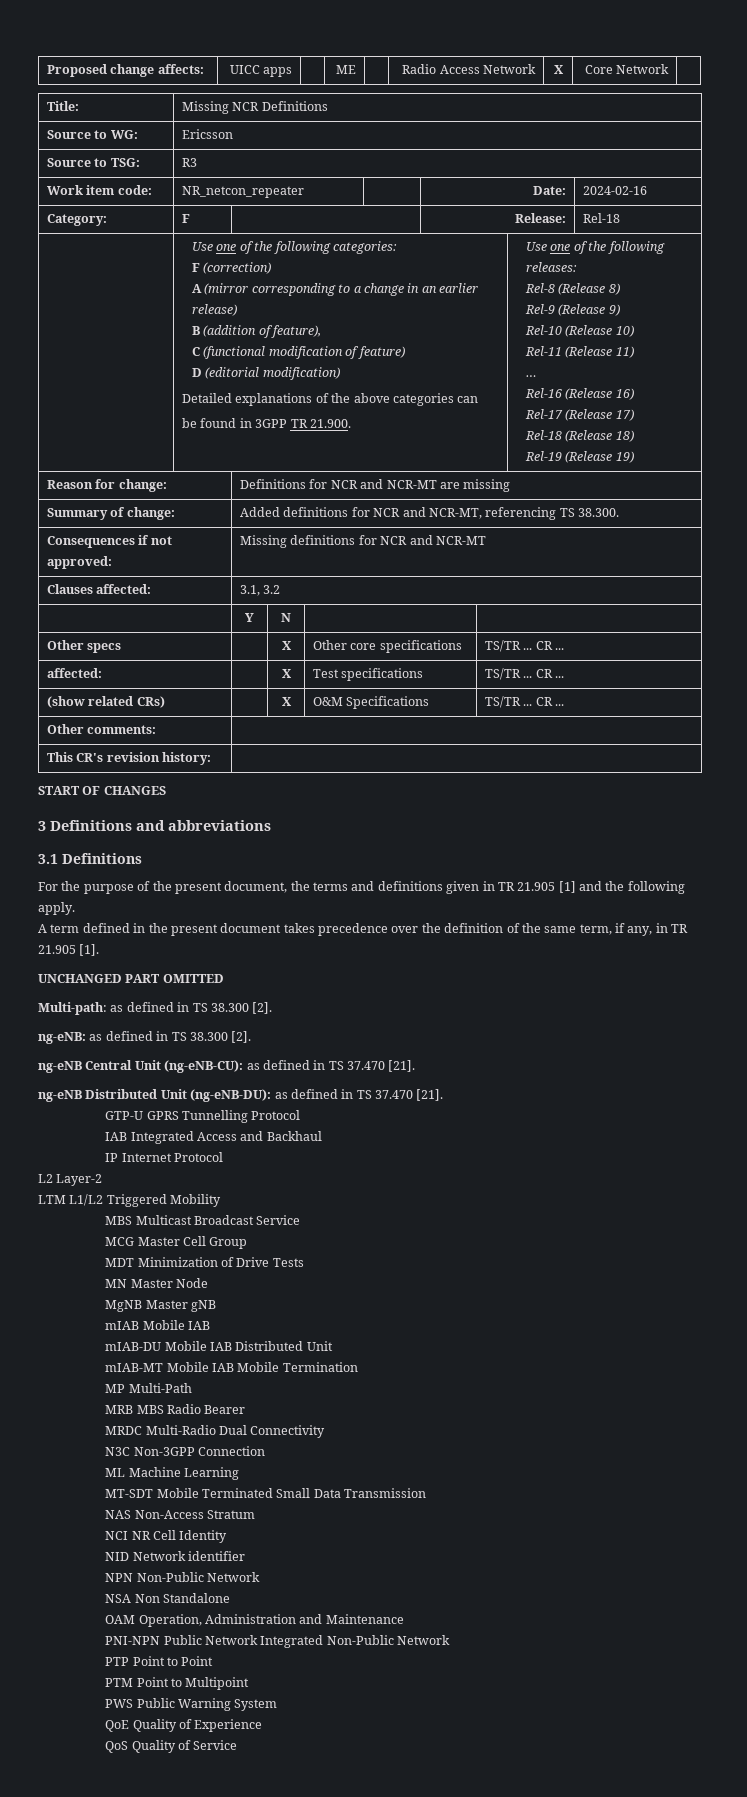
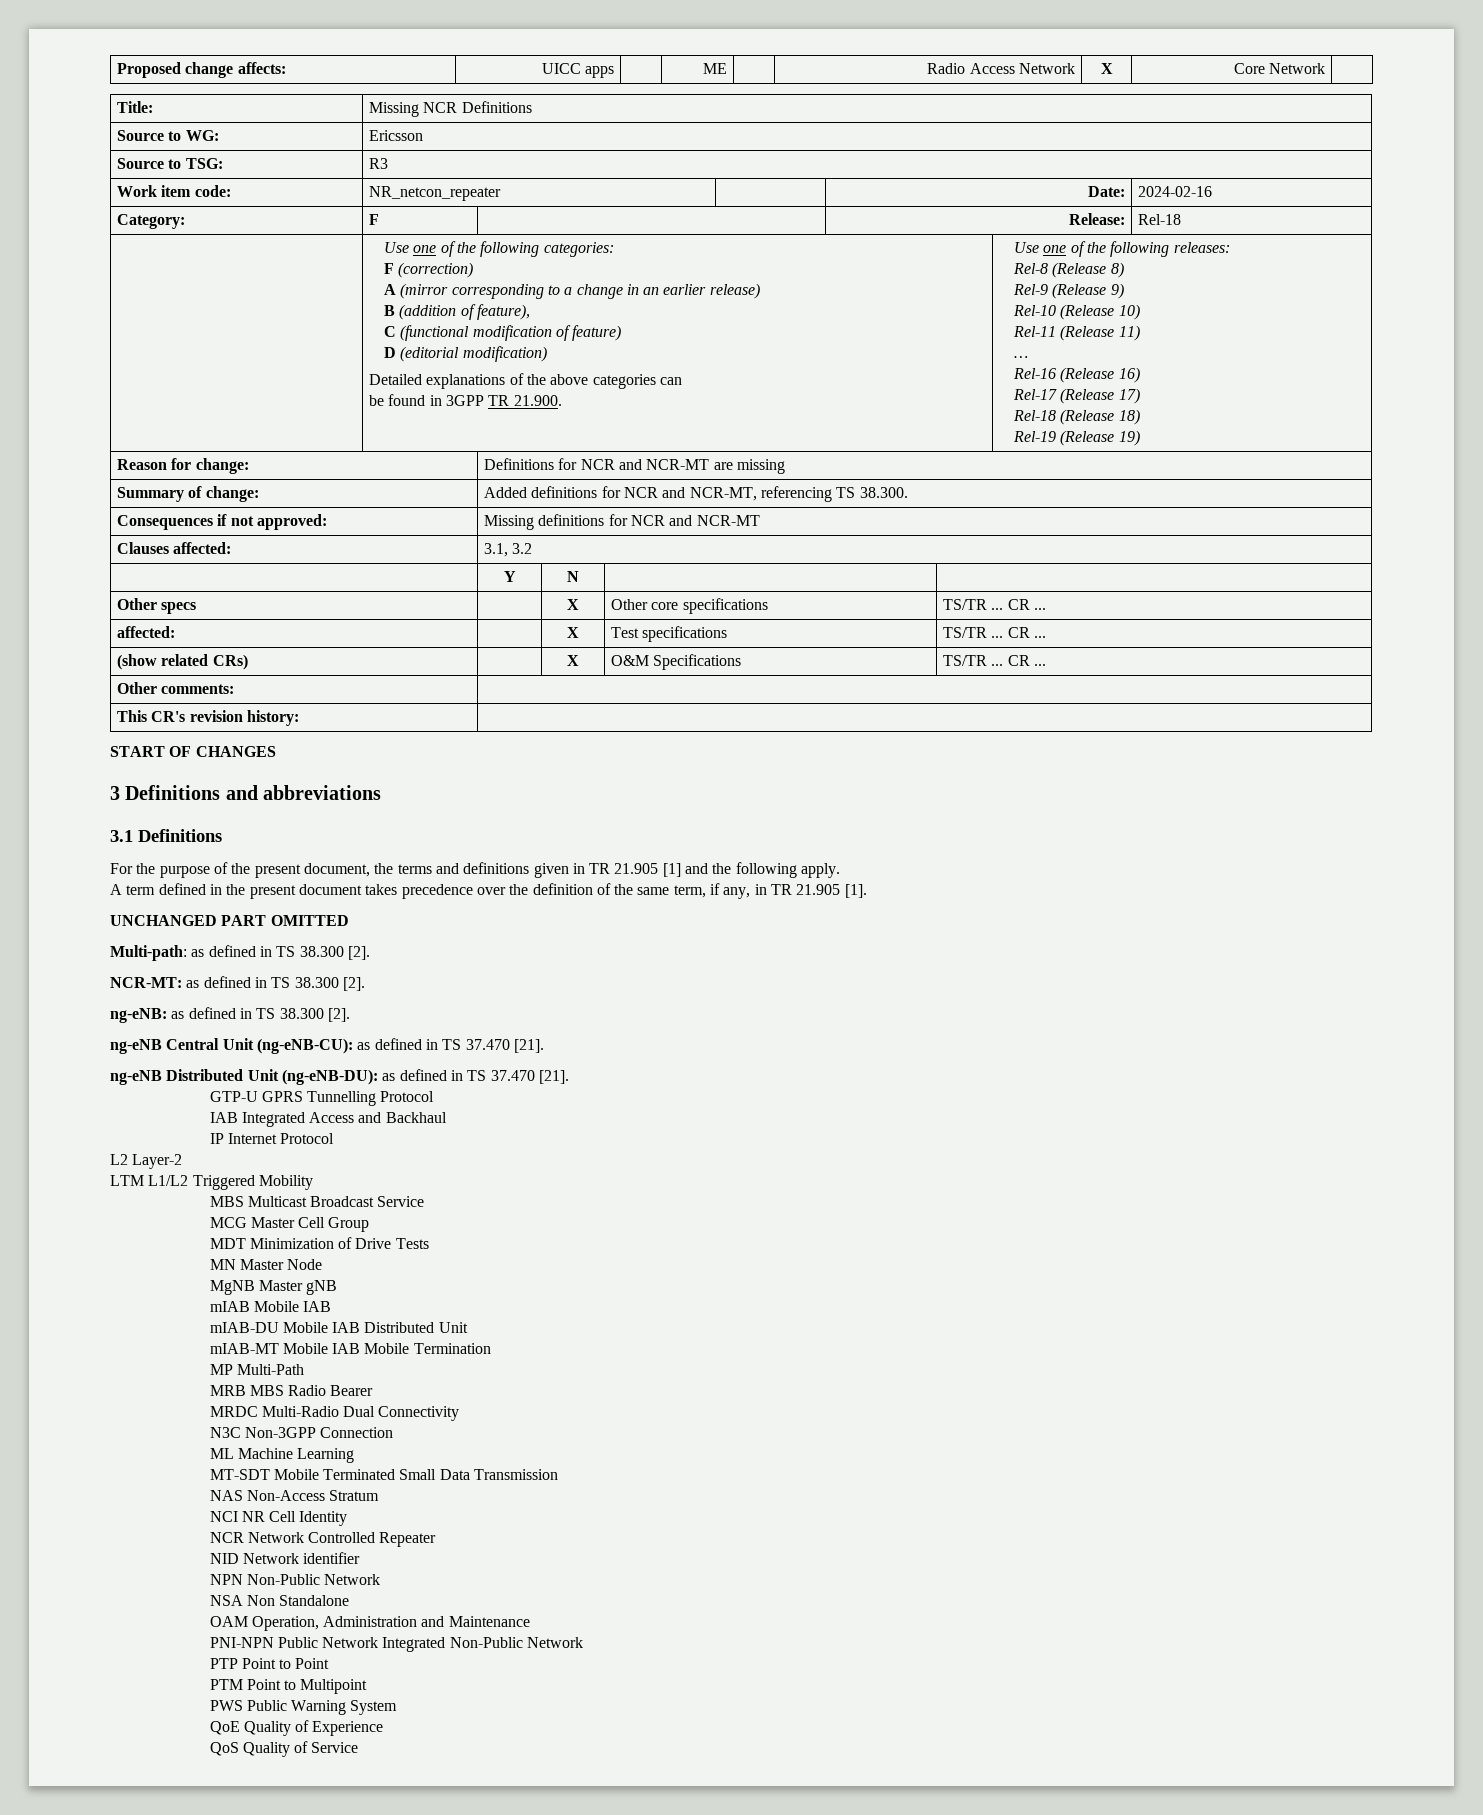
+ NCR-MT: as defined in TS 38.300 [2].
+ NCR Network Controlled Repeater

